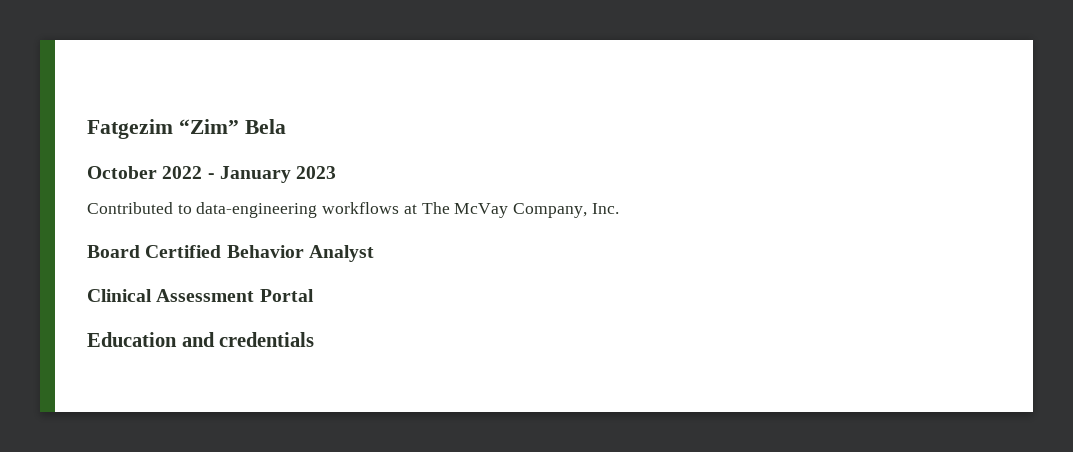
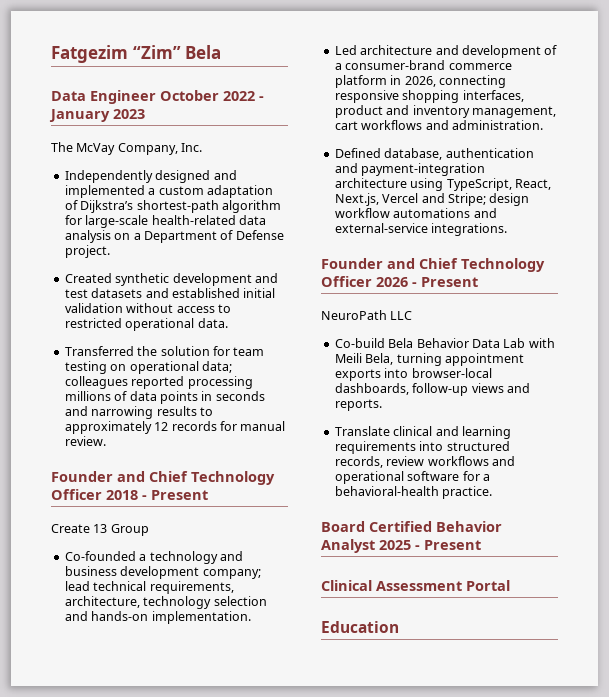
- October 2022 - January 2023
+ Data Engineer October 2022 - January 2023
- Contributed to data-engineering workflows at The McVay Company, Inc.
+ The McVay Company, Inc.
+ Independently designed and implemented a custom adaptation of Dijkstra’s shortest-path algorithm for large-scale health-related data analysis on a Department of Defense project.
+ Created synthetic development and test datasets and established initial validation without access to restricted operational data.
+ Transferred the solution for team testing on operational data; colleagues reported processing millions of data points in seconds and narrowing results to approximately 12 records for manual review.
+ Founder and Chief Technology Officer 2018 - Present
+ Create 13 Group
+ Co-founded a technology and business development company; lead technical requirements, architecture, technology selection and hands-on implementation.
+ Led architecture and development of a consumer-brand commerce platform in 2026, connecting responsive shopping interfaces, product and inventory management, cart workflows and administration.
+ Defined database, authentication and payment-integration architecture using TypeScript, React, Next.js, Vercel and Stripe; design workflow automations and external-service integrations.
+ Founder and Chief Technology Officer 2026 - Present
+ NeuroPath LLC
+ Co-build Bela Behavior Data Lab with Meili Bela, turning appointment exports into browser-local dashboards, follow-up views and reports.
+ Translate clinical and learning requirements into structured records, review workflows and operational software for a behavioral-health practice.
- Board Certified Behavior Analyst
+ Board Certified Behavior Analyst 2025 - Present
- Education and credentials
+ Education

